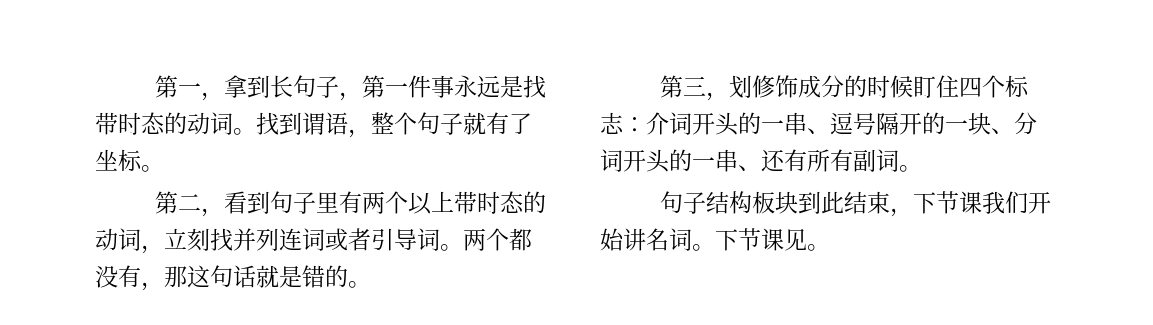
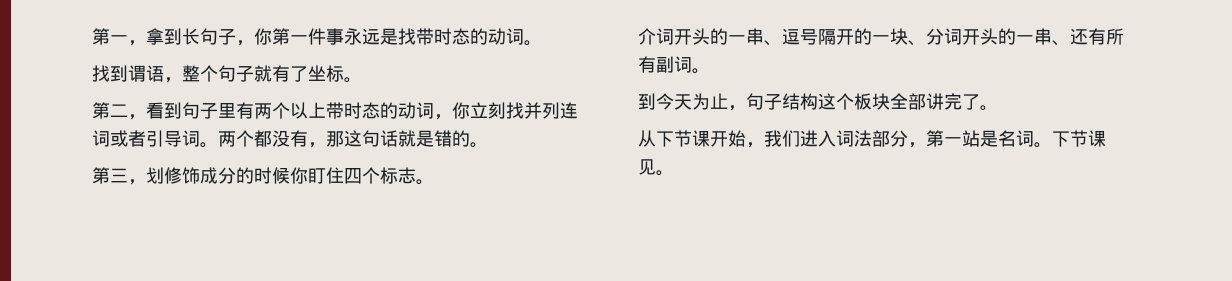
- 第一，拿到长句子，第一件事永远是找带时态的动词。找到谓语，整个句子就有了坐标。
+ 第一，拿到长句子，你第一件事永远是找带时态的动词。
+ 找到谓语，整个句子就有了坐标。
- 第二，看到句子里有两个以上带时态的动词，立刻找并列连词或者引导词。
+ 第二，看到句子里有两个以上带时态的动词，你立刻找并列连词或者引导词。
- 第三，划修饰成分的时候盯住四个标志：介词开头的一串、逗号隔开的一块、分词开头的一串、还有所有副词。
+ 第三，划修饰成分的时候你盯住四个标志。
+ 介词开头的一串、逗号隔开的一块、分词开头的一串、还有所有副词。
- 句子结构板块到此结束，下节课我们开始讲名词。
+ 到今天为止，句子结构这个板块全部讲完了。
+ 从下节课开始，我们进入词法部分，第一站是名词。

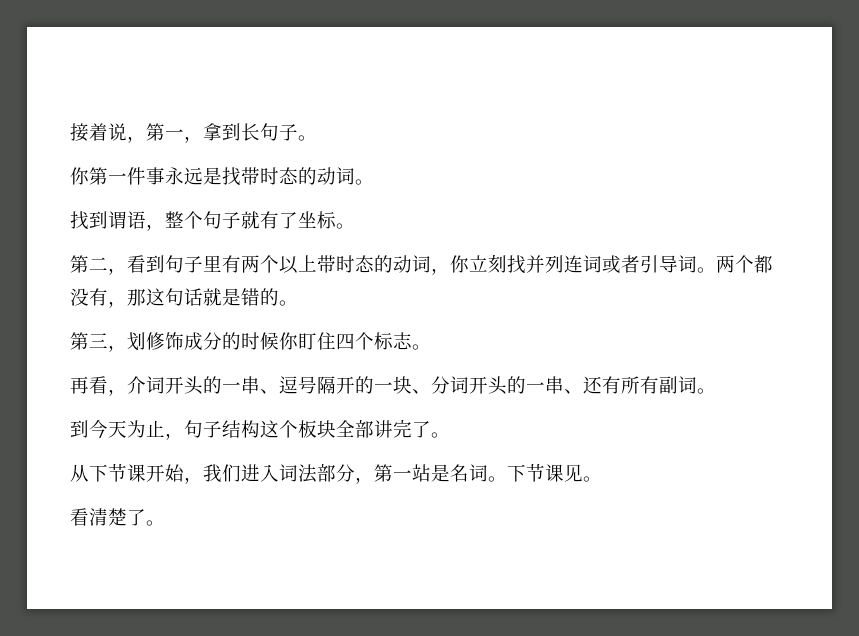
- 第一，拿到长句子，你第一件事永远是找带时态的动词。
+ 接着说，第一，拿到长句子。
+ 你第一件事永远是找带时态的动词。
- 介词开头的一串、逗号隔开的一块、分词开头的一串、还有所有副词。
+ 再看，介词开头的一串、逗号隔开的一块、分词开头的一串、还有所有副词。
+ 看清楚了。

